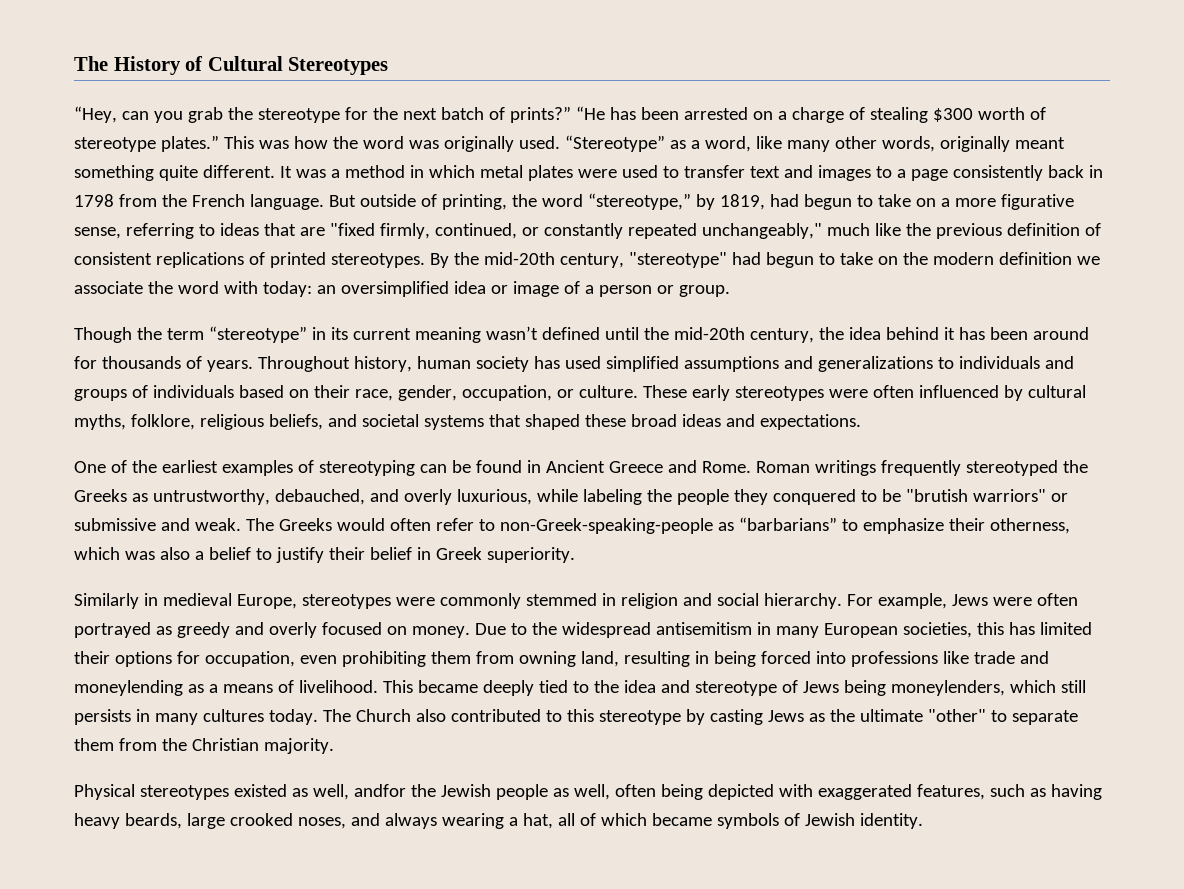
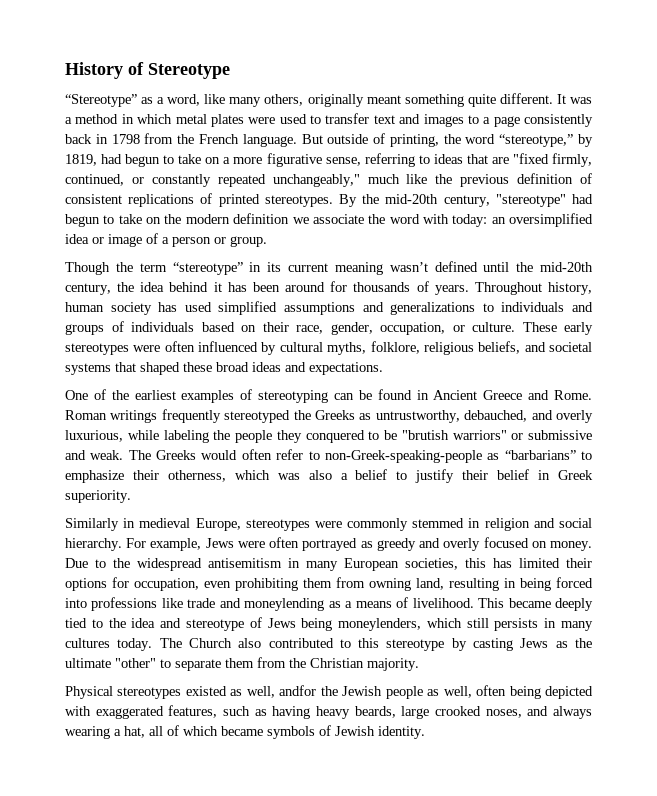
- The History of Cultural Stereotypes
- “Hey, can you grab the stereotype for the next batch of prints?” “He has been arrested on a charge of stealing $300 worth of stereotype plates.” This was how the word was originally used. “Stereotype” as a word, like many other words, originally meant something quite different.
+ History of Stereotype
+ “Stereotype” as a word, like many others, originally meant something quite different.

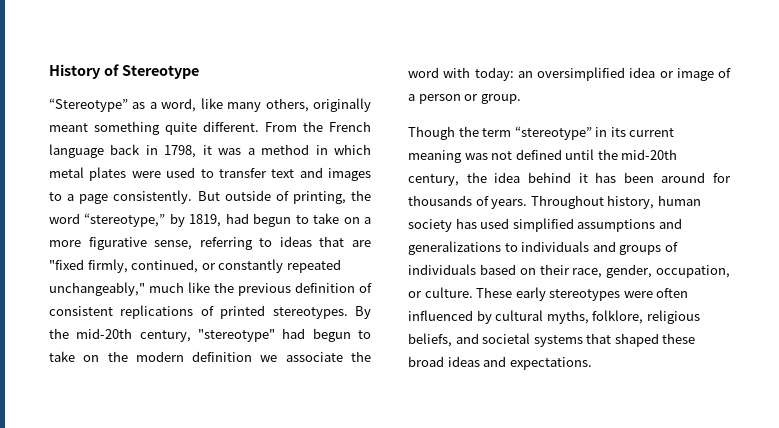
- It was a method in which metal plates were used to transfer text and images to a page consistently back in 1798 from the French language.
+ From the French language back in 1798, it was a method in which metal plates were used to transfer text and images to a page consistently.
- Though the term “stereotype” in its current meaning wasn’t defined until the mid-20th century, the idea behind it has been around for thousands of years.
+ Though the term “stereotype” in its current meaning was not defined until the mid-20th century, the idea behind it has been around for thousands of years.
- One of the earliest examples of stereotyping can be found in Ancient Greece and Rome. Roman writings frequently stereotyped the Greeks as untrustworthy, debauched, and overly luxurious, while labeling the people they conquered to be "brutish warriors" or submissive and weak. The Greeks would often refer to non-Greek-speaking-people as “barbarians” to emphasize their otherness, which was also a belief to justify their belief in Greek superiority.
- Similarly in medieval Europe, stereotypes were commonly stemmed in religion and social hierarchy. For example, Jews were often portrayed as greedy and overly focused on money. Due to the widespread antisemitism in many European societies, this has limited their options for occupation, even prohibiting them from owning land, resulting in being forced into professions like trade and moneylending as a means of livelihood. This became deeply tied to the idea and stereotype of Jews being moneylenders, which still persists in many cultures today. The Church also contributed to this stereotype by casting Jews as the ultimate "other" to separate them from the Christian majority.
- Physical stereotypes existed as well, andfor the Jewish people as well, often being depicted with exaggerated features, such as having heavy beards, large crooked noses, and always wearing a hat, all of which became symbols of Jewish identity.

